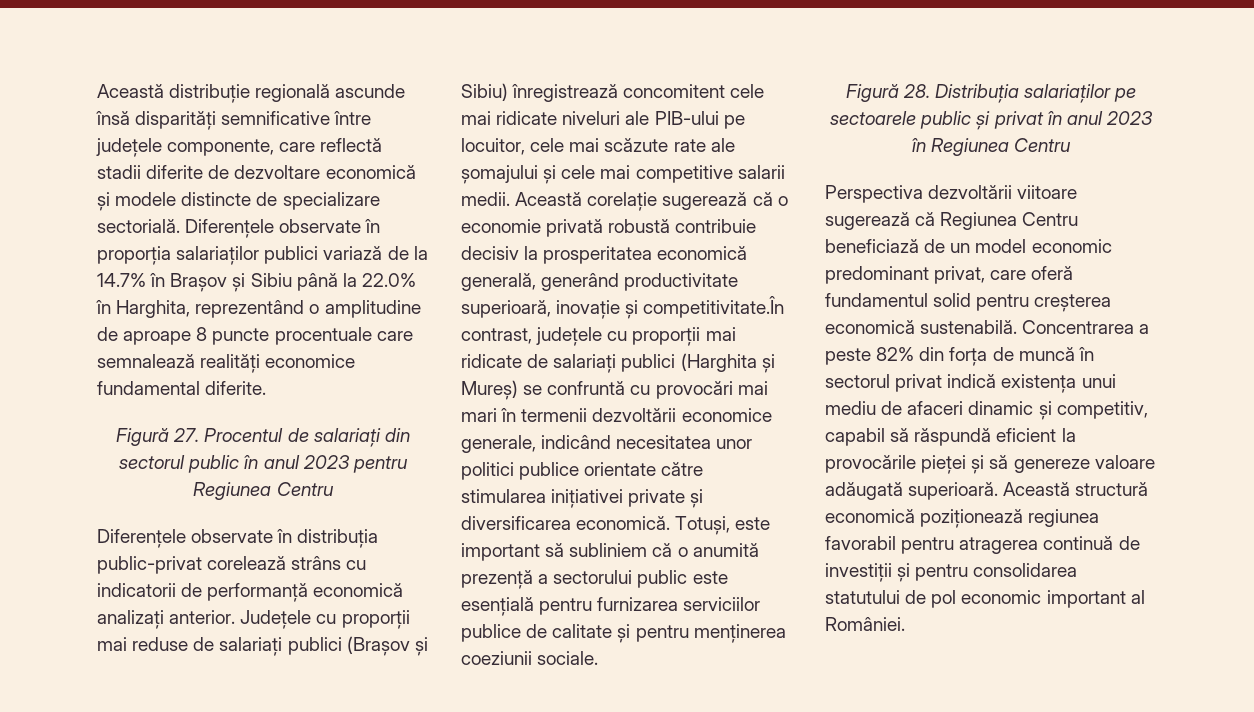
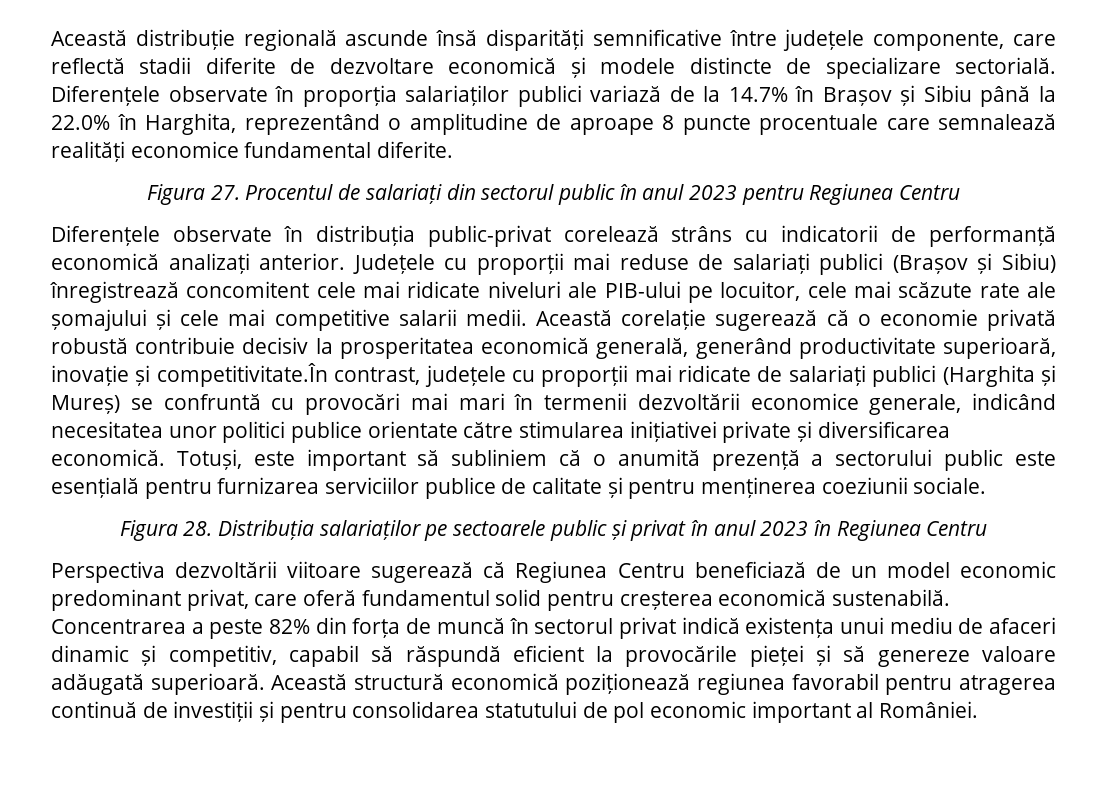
- Figură 27. Procentul de salariați din sectorul public în anul 2023 pentru Regiunea Centru
+ Figura 27. Procentul de salariați din sectorul public în anul 2023 pentru Regiunea Centru
- Figură 28. Distribuția salariaților pe sectoarele public și privat în anul 2023 în Regiunea Centru
+ Figura 28. Distribuția salariaților pe sectoarele public și privat în anul 2023 în Regiunea Centru

